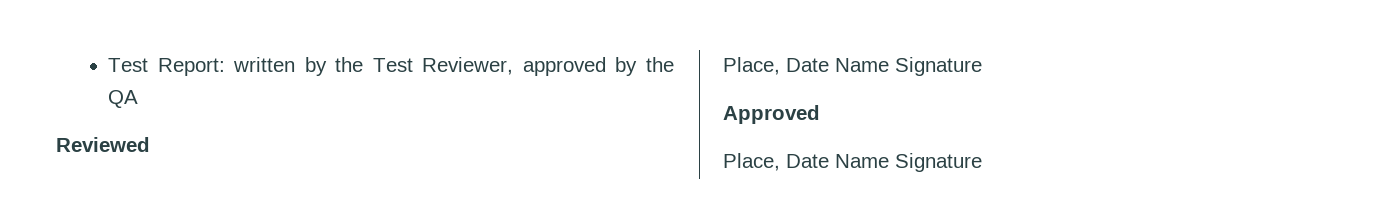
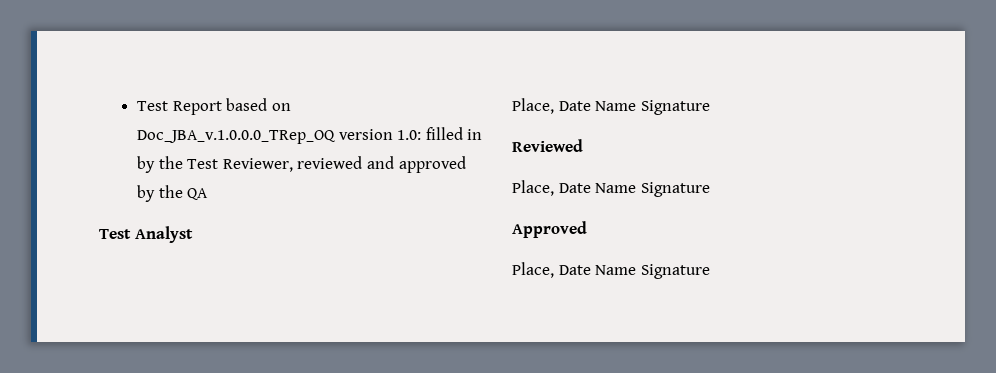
- Test Report: written by the Test Reviewer, approved by the QA
+ Test Report based on Doc_JBA_v.1.0.0.0_TRep_OQ version 1.0: filled in by the Test Reviewer, reviewed and approved by the QA
+ Test Analyst
+ Place, Date Name Signature

